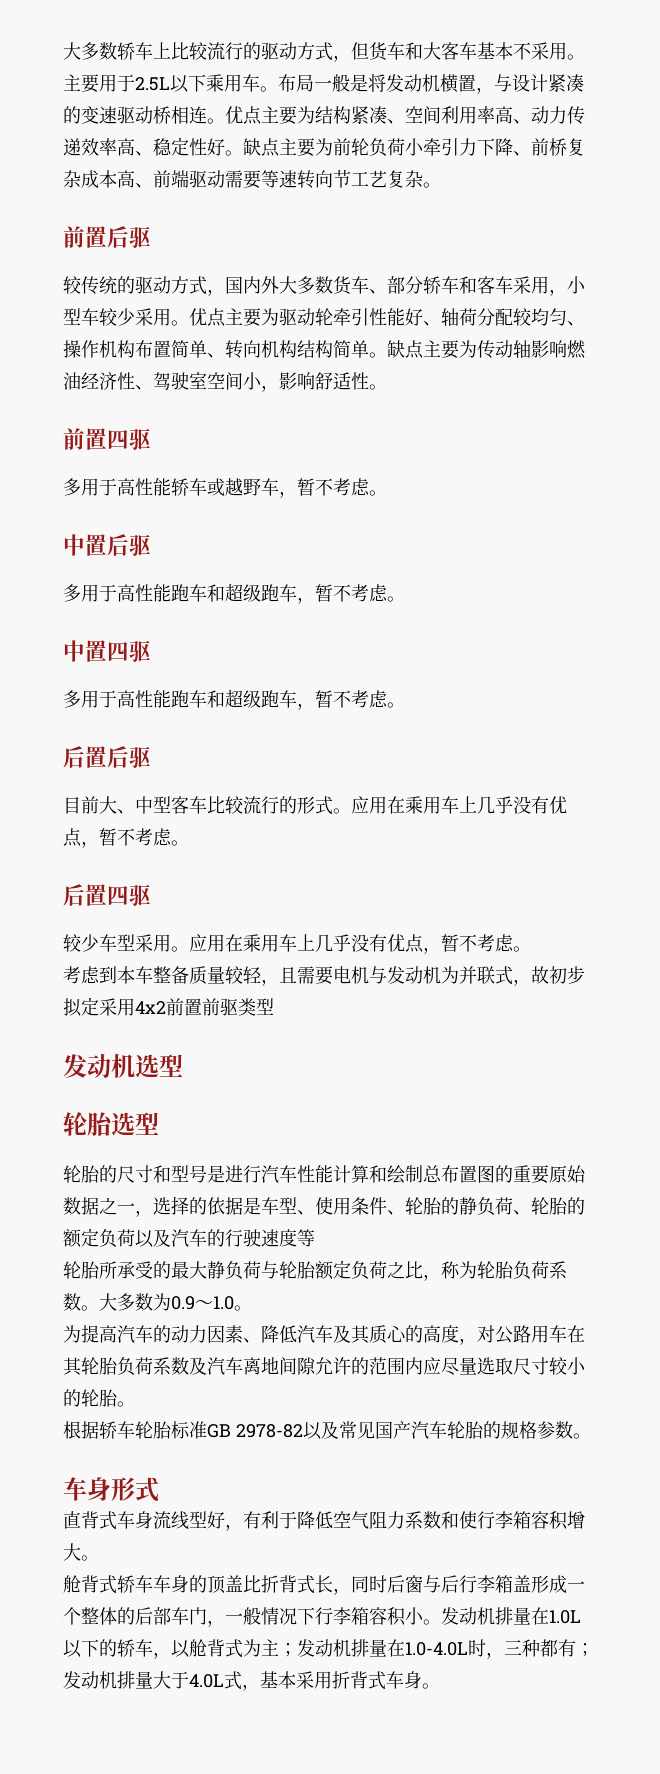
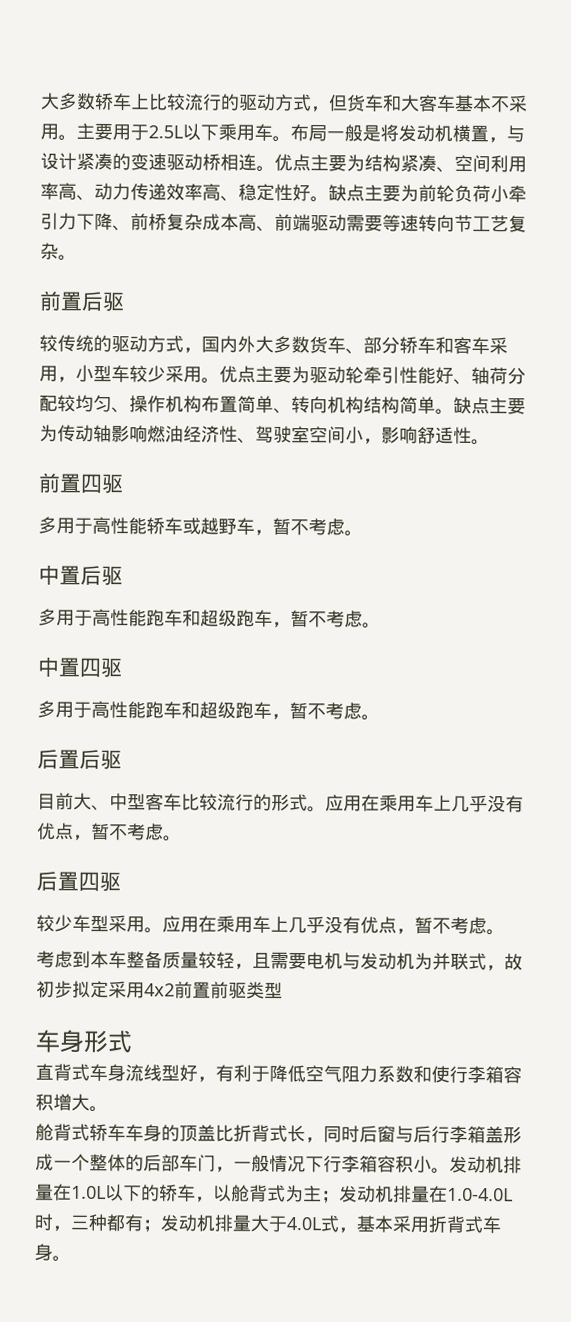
- 发动机选型
- 轮胎选型
- 轮胎的尺寸和型号是进行汽车性能计算和绘制总布置图的重要原始数据之一，选择的依据是车型、使用条件、轮胎的静负荷、轮胎的额定负荷以及汽车的行驶速度等
- 轮胎所承受的最大静负荷与轮胎额定负荷之比，称为轮胎负荷系数。大多数为0.9～1.0。
- 为提高汽车的动力因素、降低汽车及其质心的高度，对公路用车在其轮胎负荷系数及汽车离地间隙允许的范围内应尽量选取尺寸较小的轮胎。
- 根据轿车轮胎标准GB 2978-82以及常见国产汽车轮胎的规格参数。

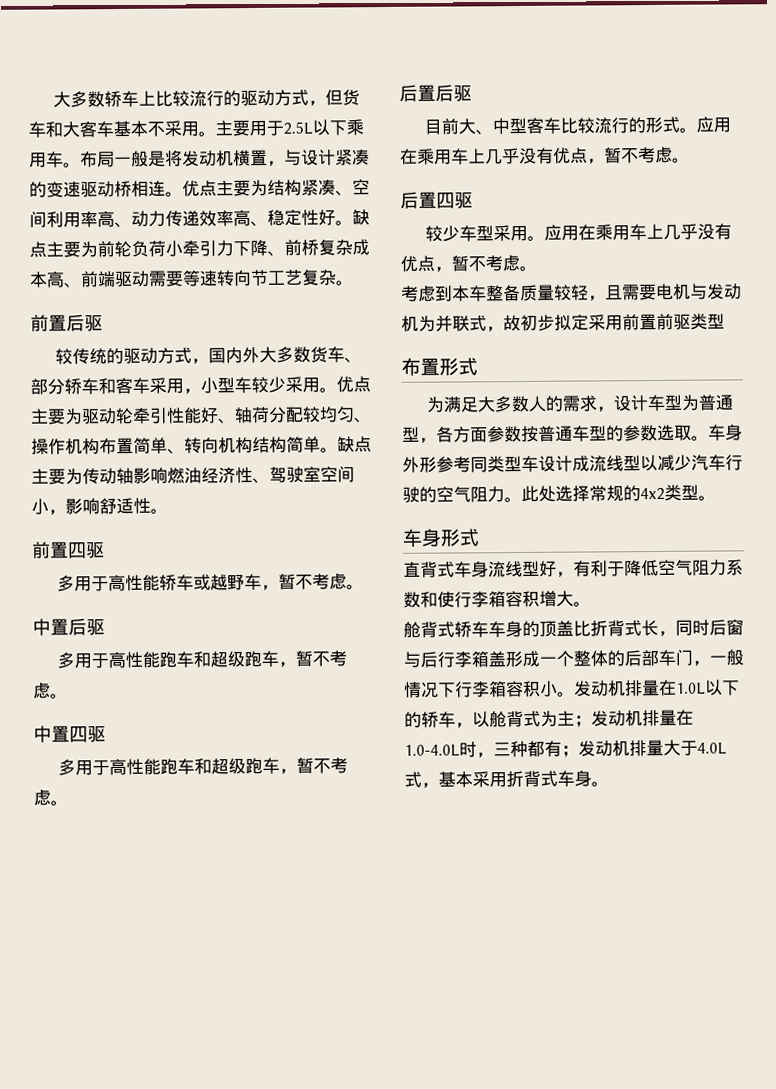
- 考虑到本车整备质量较轻，且需要电机与发动机为并联式，故初步拟定采用4x2前置前驱类型
+ 考虑到本车整备质量较轻，且需要电机与发动机为并联式，故初步拟定采用前置前驱类型
+ 布置形式
+ 为满足大多数人的需求，设计车型为普通型，各方面参数按普通车型的参数选取。车身外形参考同类型车设计成流线型以减少汽车行驶的空气阻力。此处选择常规的4x2类型。

